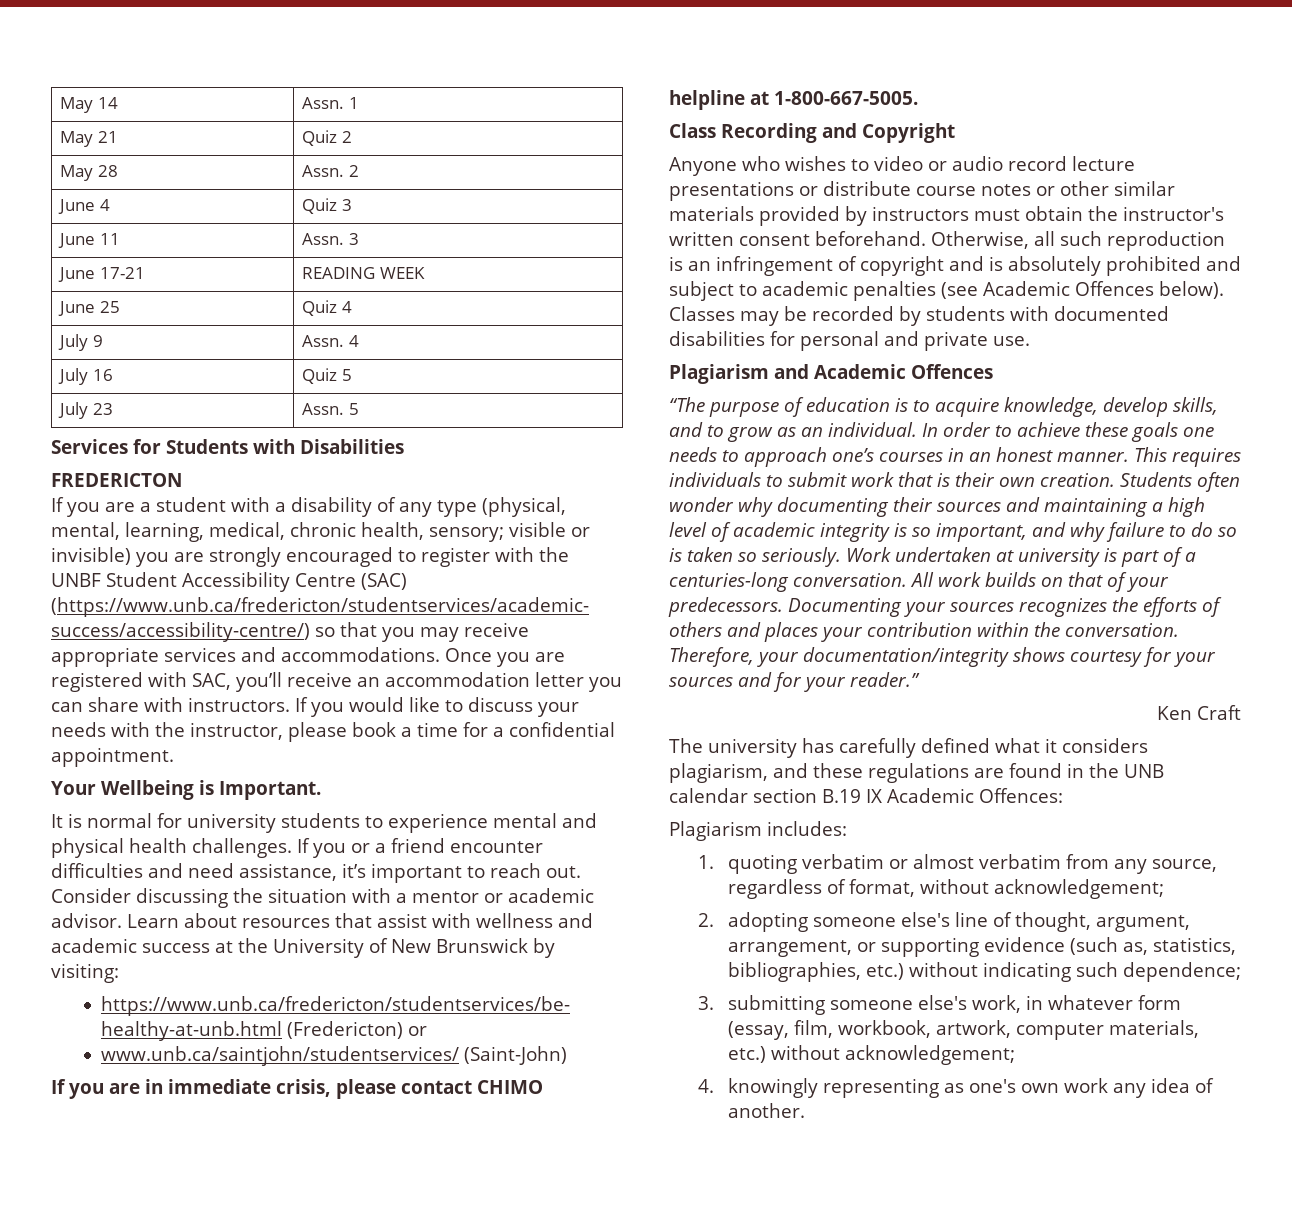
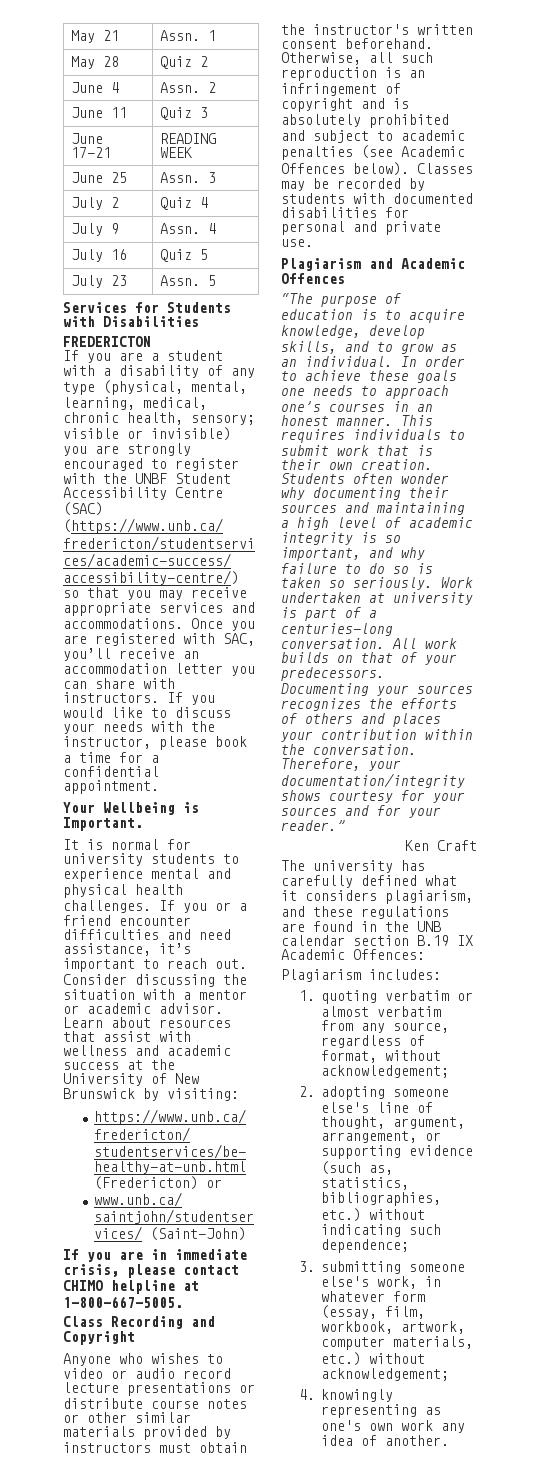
- May 14 | Assn. 1
+ May 21 | Assn. 1
- May 21 | Quiz 2
+ May 28 | Quiz 2
- May 28 | Assn. 2
+ June 4 | Assn. 2
- June 4 | Quiz 3
+ June 11 | Quiz 3
- June 11 | Assn. 3
- June 25 | Quiz 4
+ June 25 | Assn. 3
+ July 2 | Quiz 4

